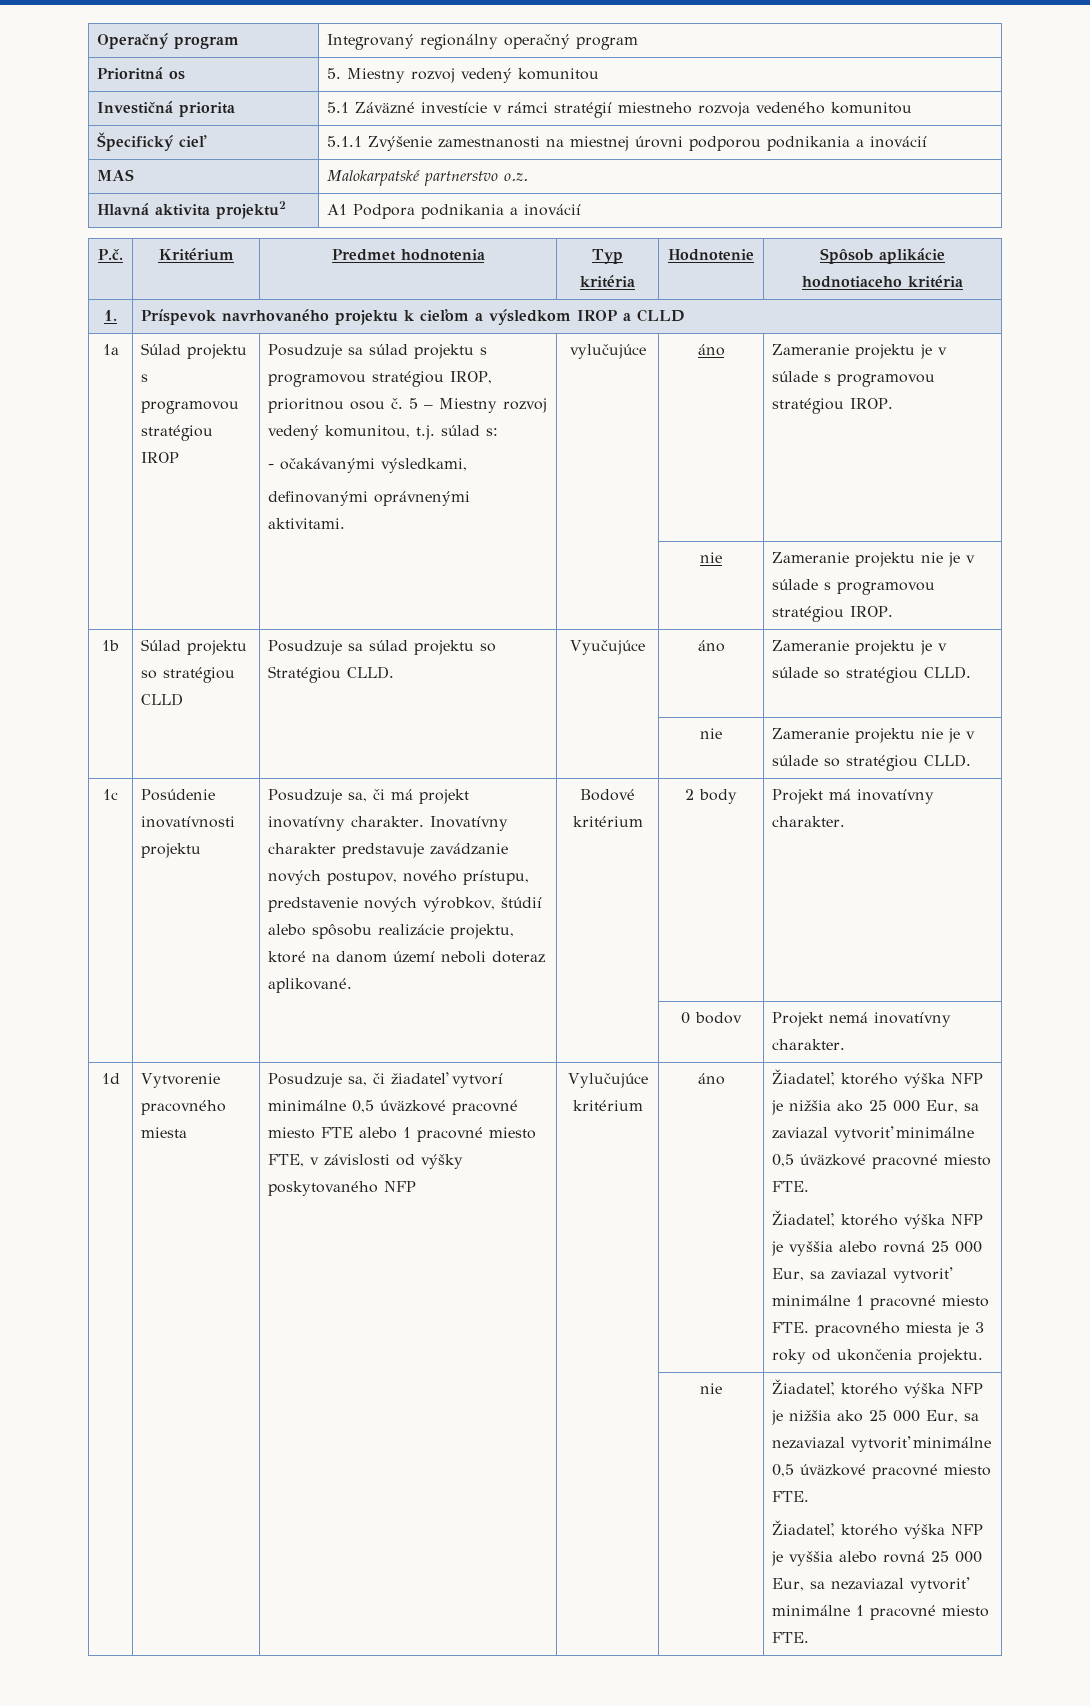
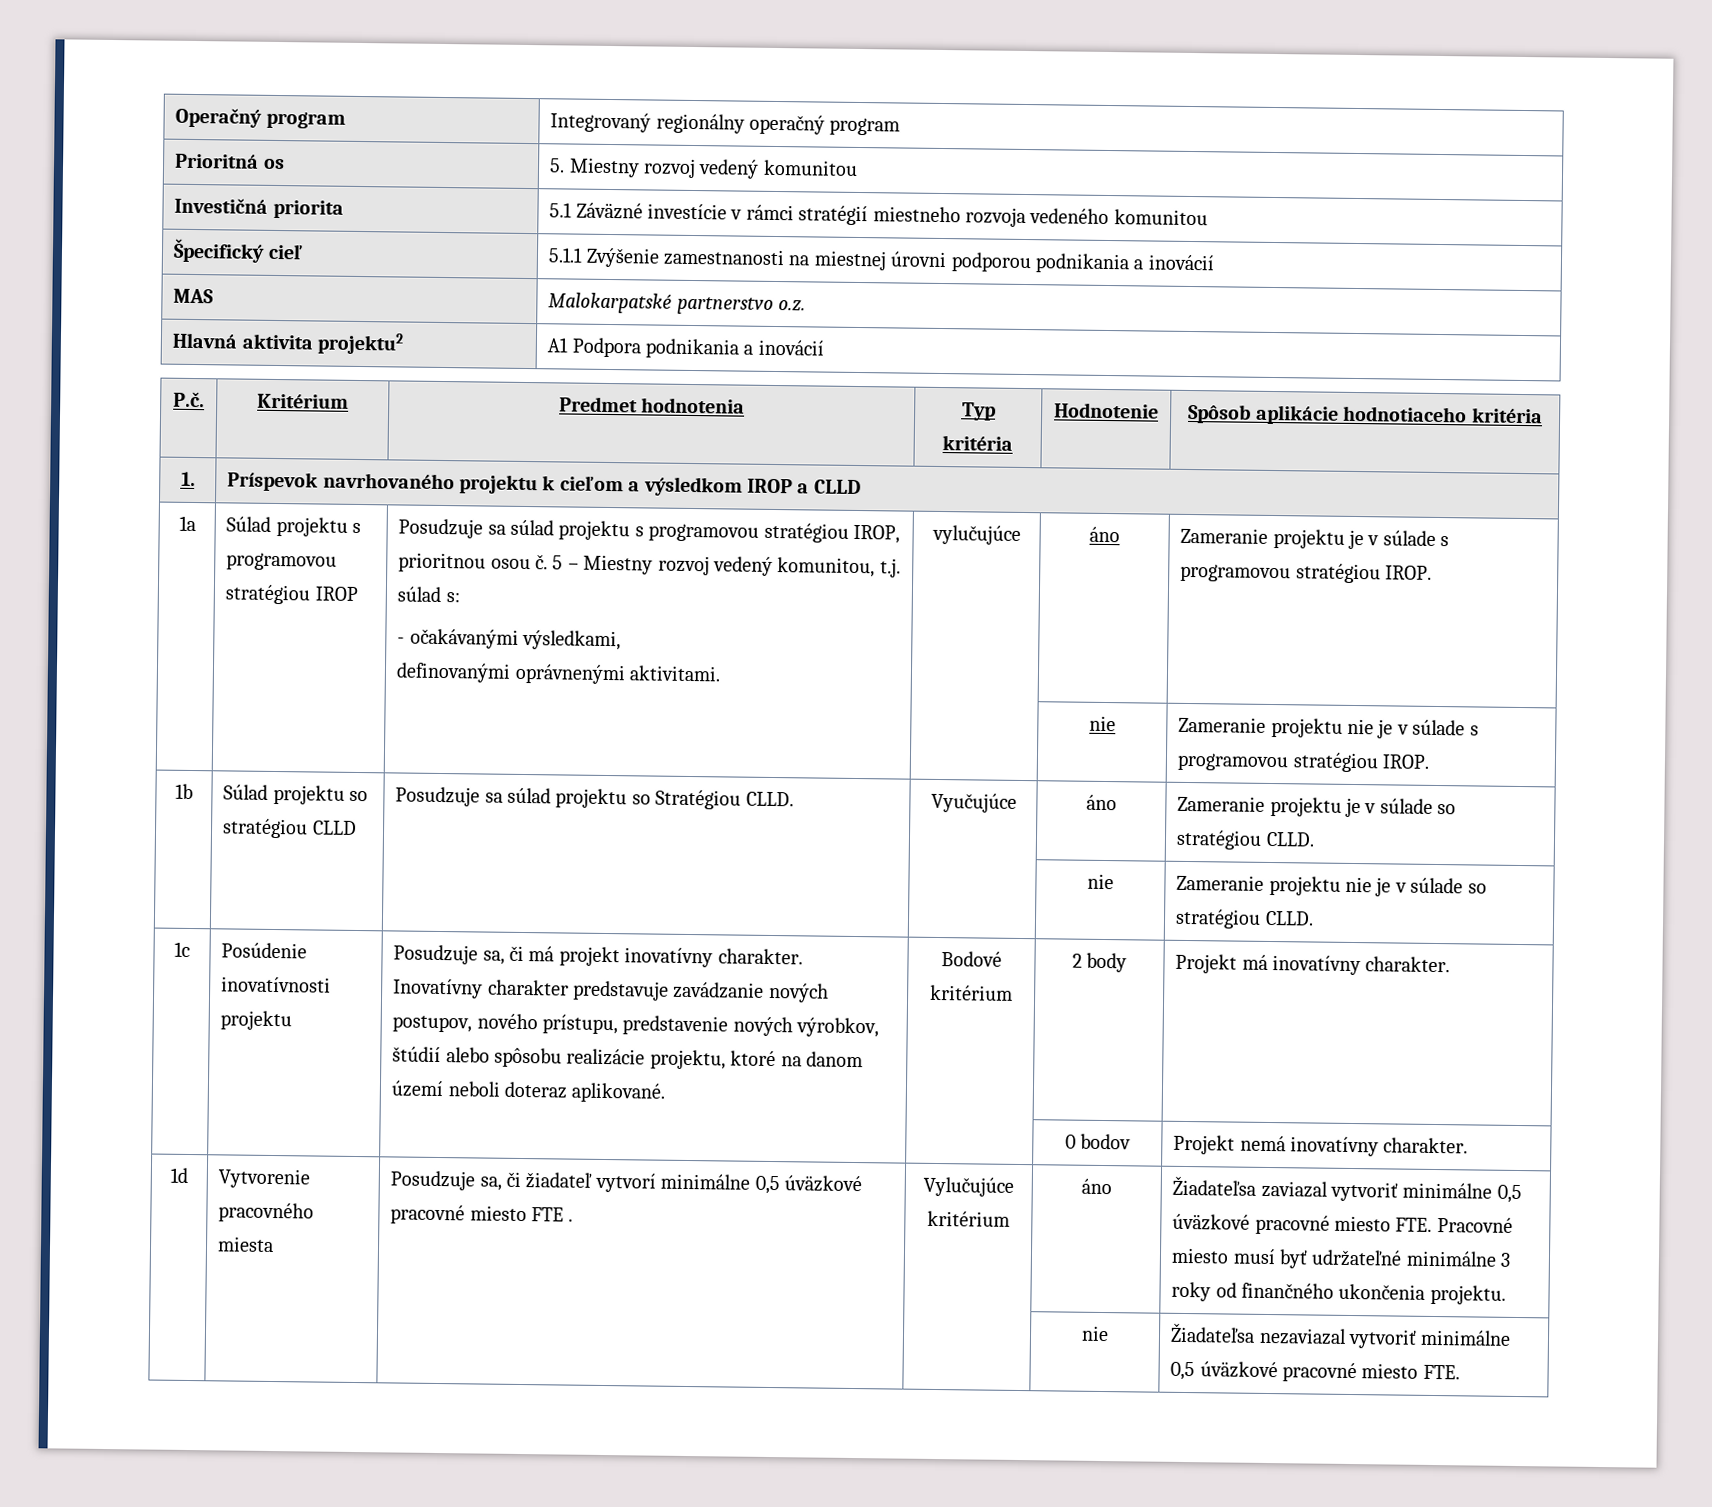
- Posudzuje sa, či žiadateľ vytvorí minimálne 0,5 úväzkové pracovné miesto FTE alebo 1 pracovné miesto FTE, v závislosti od výšky poskytovaného NFP | Vylučujúce kritérium | áno | Žiadateľ, ktorého výška NFP je nižšia ako 25 000 Eur, sa zaviazal vytvoriť minimálne 0,5 úväzkové pracovné miesto FTE.
- Žiadateľ, ktorého výška NFP je vyššia alebo rovná 25 000 Eur, sa zaviazal vytvoriť minimálne 1 pracovné miesto FTE. pracovného miesta je 3 roky od ukončenia projektu.
+ Posudzuje sa, či žiadateľ vytvorí minimálne 0,5 úväzkové pracovné miesto FTE . | Vylučujúce kritérium | áno | Žiadateľsa zaviazal vytvoriť minimálne 0,5 úväzkové pracovné miesto FTE. Pracovné miesto musí byť udržateľné minimálne 3 roky od finančného ukončenia projektu.
- | | | | nie | Žiadateľ, ktorého výška NFP je nižšia ako 25 000 Eur, sa nezaviazal vytvoriť minimálne 0,5 úväzkové pracovné miesto FTE.
- Žiadateľ, ktorého výška NFP je vyššia alebo rovná 25 000 Eur, sa nezaviazal vytvoriť minimálne 1 pracovné miesto FTE.
+ | | | | nie | Žiadateľsa nezaviazal vytvoriť minimálne 0,5 úväzkové pracovné miesto FTE.

